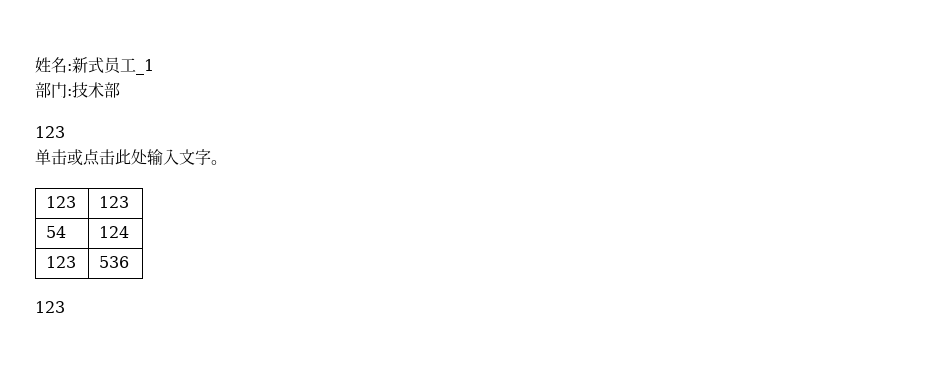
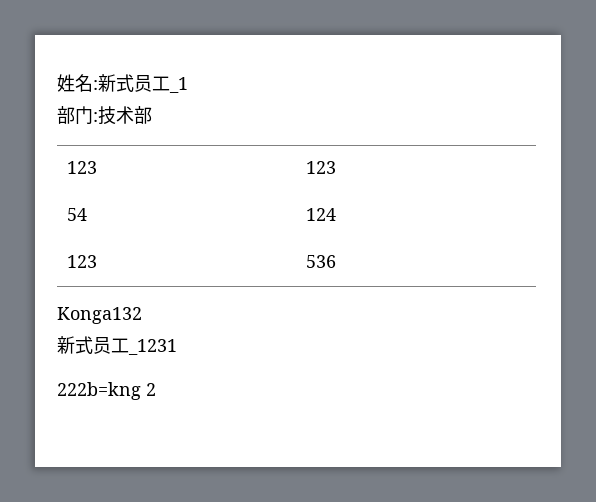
  部门:技术部
- 123
- 单击或点击此处输入文字。
  123 | 536
- 123
+ Konga132
+ 新式员工_1231
+ 222b=kng 2

